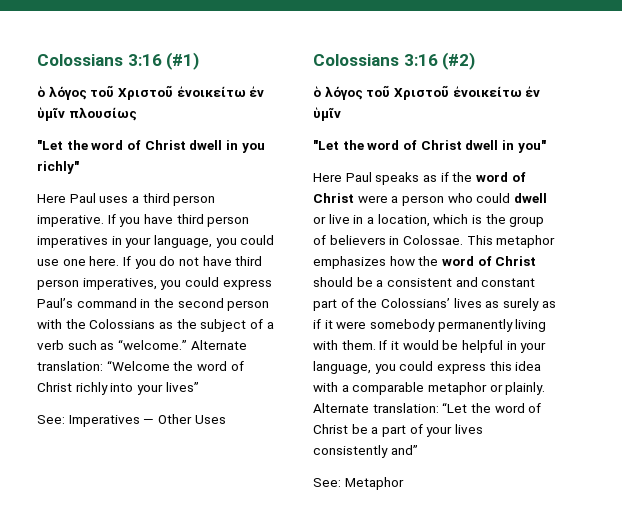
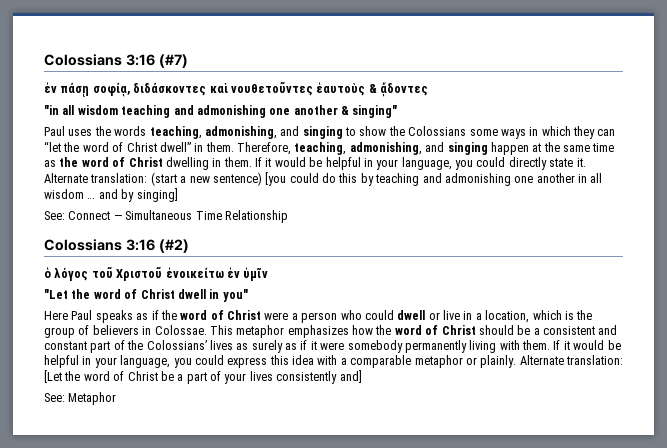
- Colossians 3:16 (#1)
- ὁ λόγος τοῦ Χριστοῦ ἐνοικείτω ἐν ὑμῖν πλουσίως
- "Let the word of Christ dwell in you richly"
- Here Paul uses a third person imperative. If you have third person imperatives in your language, you could use one here. If you do not have third person imperatives, you could express Paul’s command in the second person with the Colossians as the subject of a verb such as “welcome.” Alternate translation: “Welcome the word of Christ richly into your lives”
- See: Imperatives — Other Uses
+ Colossians 3:16 (#7)
+ ἐν πάσῃ σοφίᾳ, διδάσκοντες καὶ νουθετοῦντες ἑαυτοὺς & ᾄδοντες
+ "in all wisdom teaching and admonishing one another & singing"
+ Paul uses the words teaching, admonishing, and singing to show the Colossians some ways in which they can “let the word of Christ dwell” in them. Therefore, teaching, admonishing, and singing happen at the same time as the word of Christ dwelling in them. If it would be helpful in your language, you could directly state it. Alternate translation: (start a new sentence) [you could do this by teaching and admonishing one another in all wisdom … and by singing]
+ See: Connect — Simultaneous Time Relationship
- Alternate translation: “Let the word of Christ be a part of your lives consistently and”
+ Alternate translation: [Let the word of Christ be a part of your lives consistently and]

